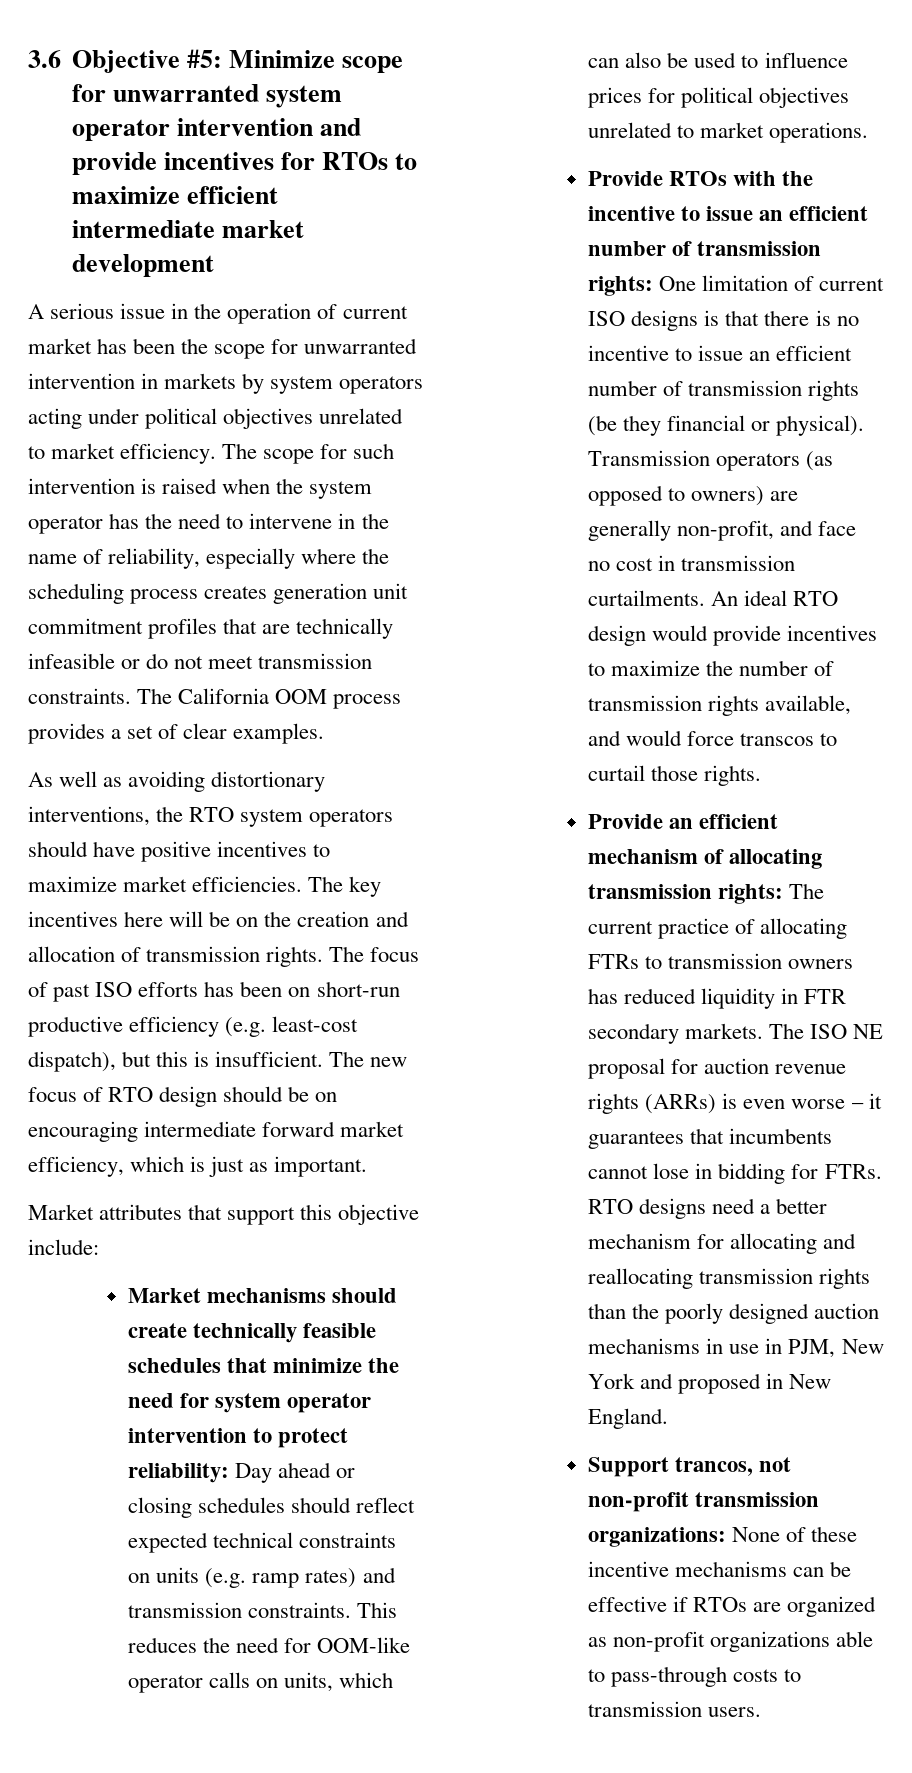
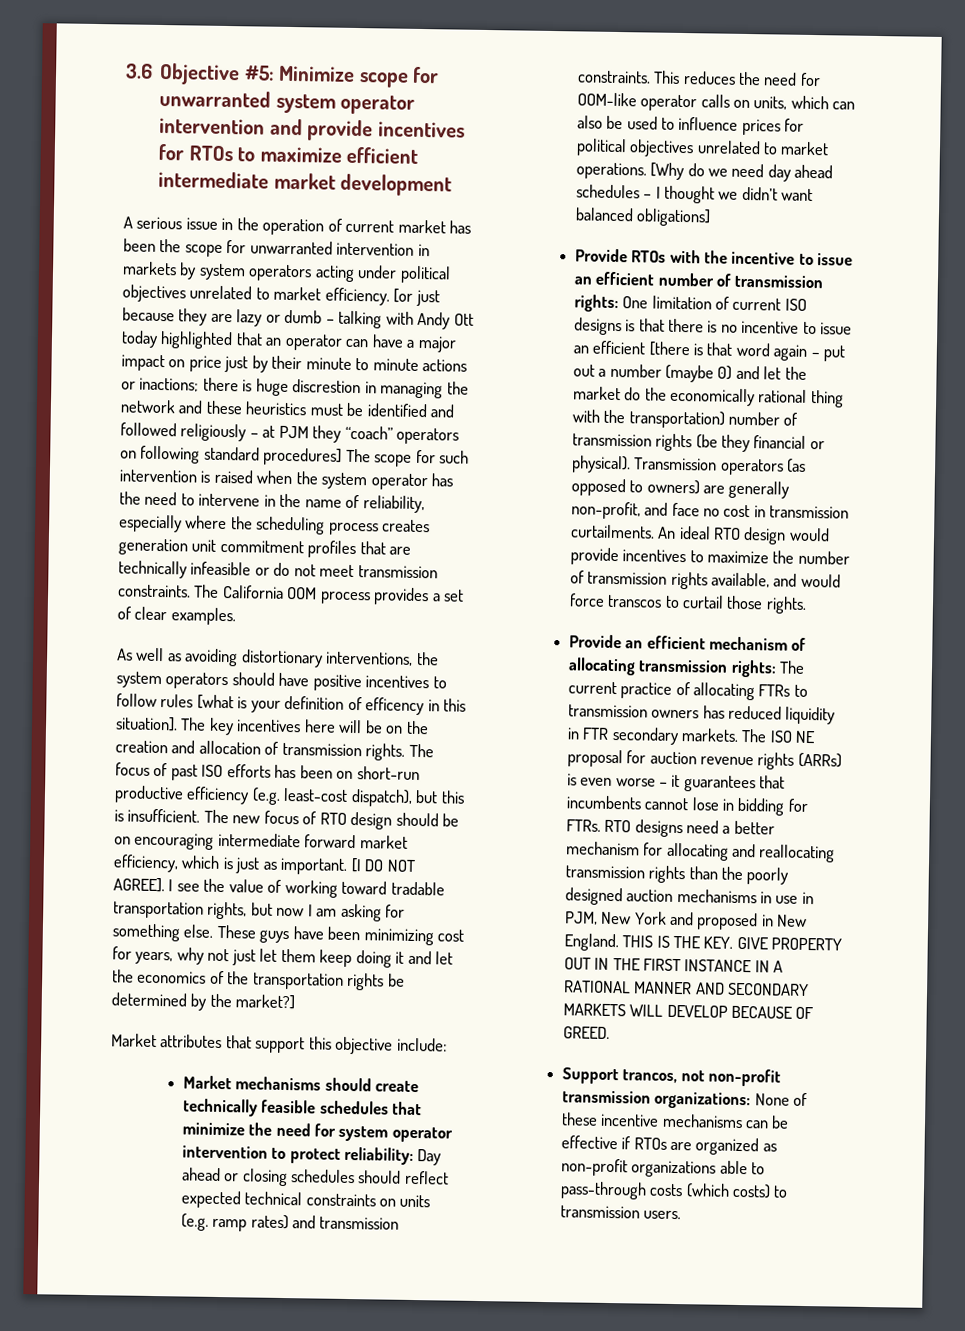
- The scope for such intervention is raised when the system operator has the need to intervene in the name of reliability, especially where the scheduling process creates generation unit commitment profiles that are technically infeasible or do not meet transmission constraints.
+ [or just because they are lazy or dumb – talking with Andy Ott today highlighted that an operator can have a major impact on price just by their minute to minute actions or inactions; there is huge discrestion in managing the network and these heuristics must be identified and followed religiously – at PJM they “coach” operators on following standard procedures] The scope for such intervention is raised when the system operator has the need to intervene in the name of reliability, especially where the scheduling process creates generation unit commitment profiles that are technically infeasible or do not meet transmission constraints.
- As well as avoiding distortionary interventions, the RTO system operators should have positive incentives to maximize market efficiencies.
+ As well as avoiding distortionary interventions, the system operators should have positive incentives to follow rules [what is your definition of efficency in this situation].
+ [I DO NOT AGREE]. I see the value of working toward tradable transportation rights, but now I am asking for something else. These guys have been minimizing cost for years, why not just let them keep doing it and let the economics of the transportation rights be determined by the market?]
+ [Why do we need day ahead schedules – I thought we didn’t want balanced obligations]
- Provide RTOs with the incentive to issue an efficient number of transmission rights: One limitation of current ISO designs is that there is no incentive to issue an efficient number of transmission rights (be they financial or physical).
+ Provide RTOs with the incentive to issue an efficient number of transmission rights: One limitation of current ISO designs is that there is no incentive to issue an efficient [there is that word again – put out a number (maybe 0) and let the market do the economically rational thing with the transportation) number of transmission rights (be they financial or physical).
+ THIS IS THE KEY. GIVE PROPERTY OUT IN THE FIRST INSTANCE IN A RATIONAL MANNER AND SECONDARY MARKETS WILL DEVELOP BECAUSE OF GREED.
- Support trancos, not non-profit transmission organizations: None of these incentive mechanisms can be effective if RTOs are organized as non-profit organizations able to pass-through costs to transmission users.
+ Support trancos, not non-profit transmission organizations: None of these incentive mechanisms can be effective if RTOs are organized as non-profit organizations able to pass-through costs (which costs) to transmission users.

